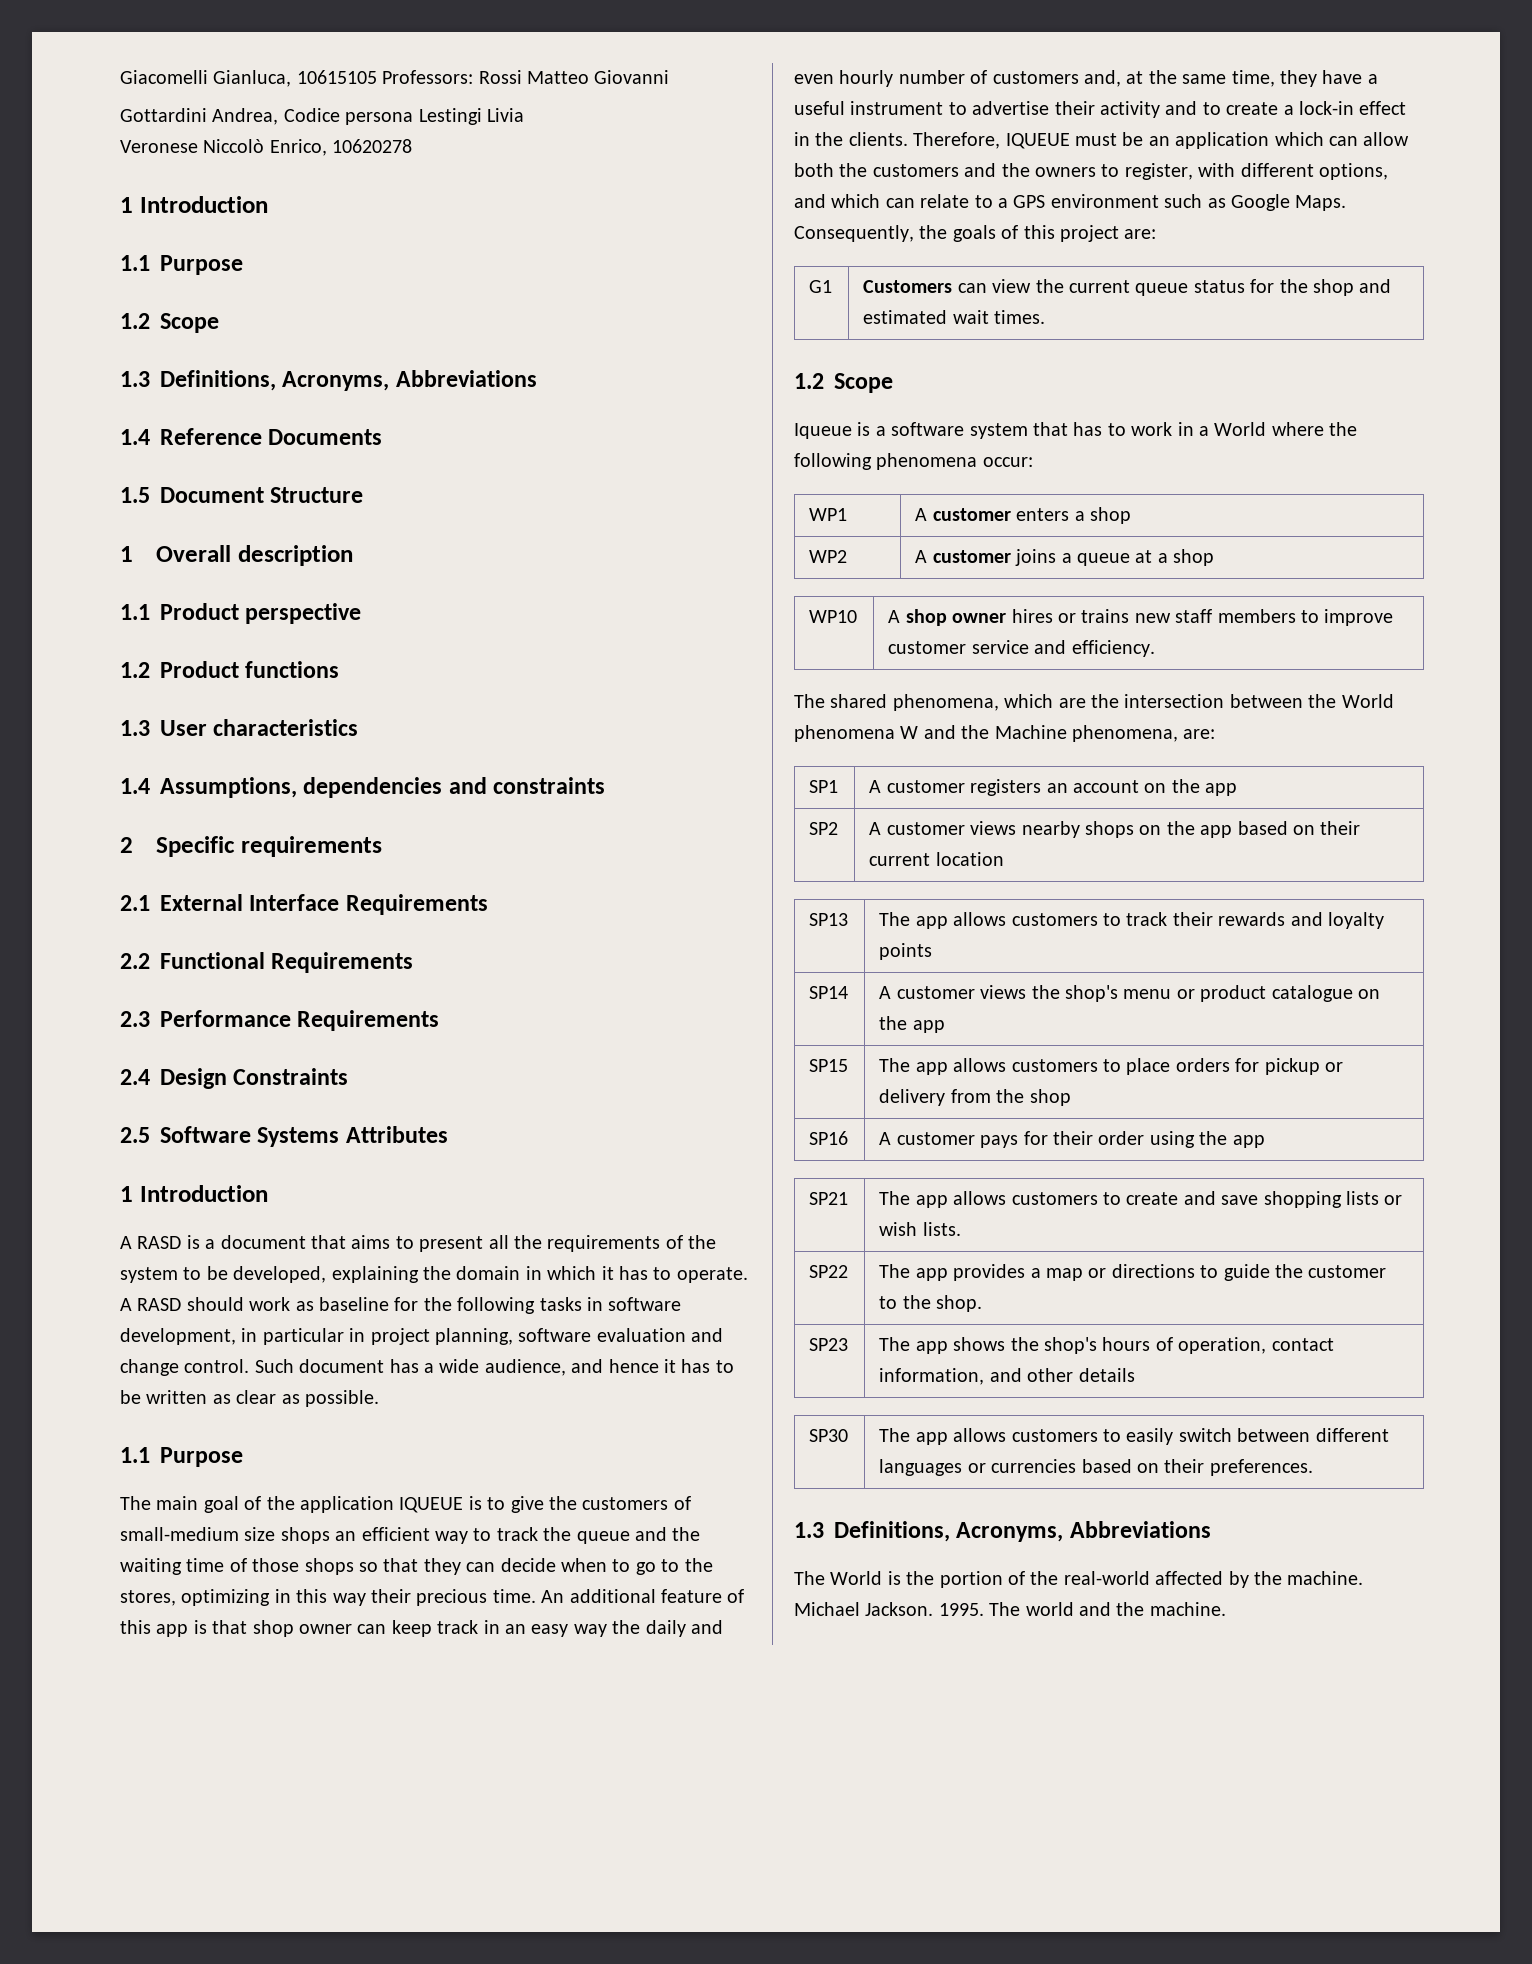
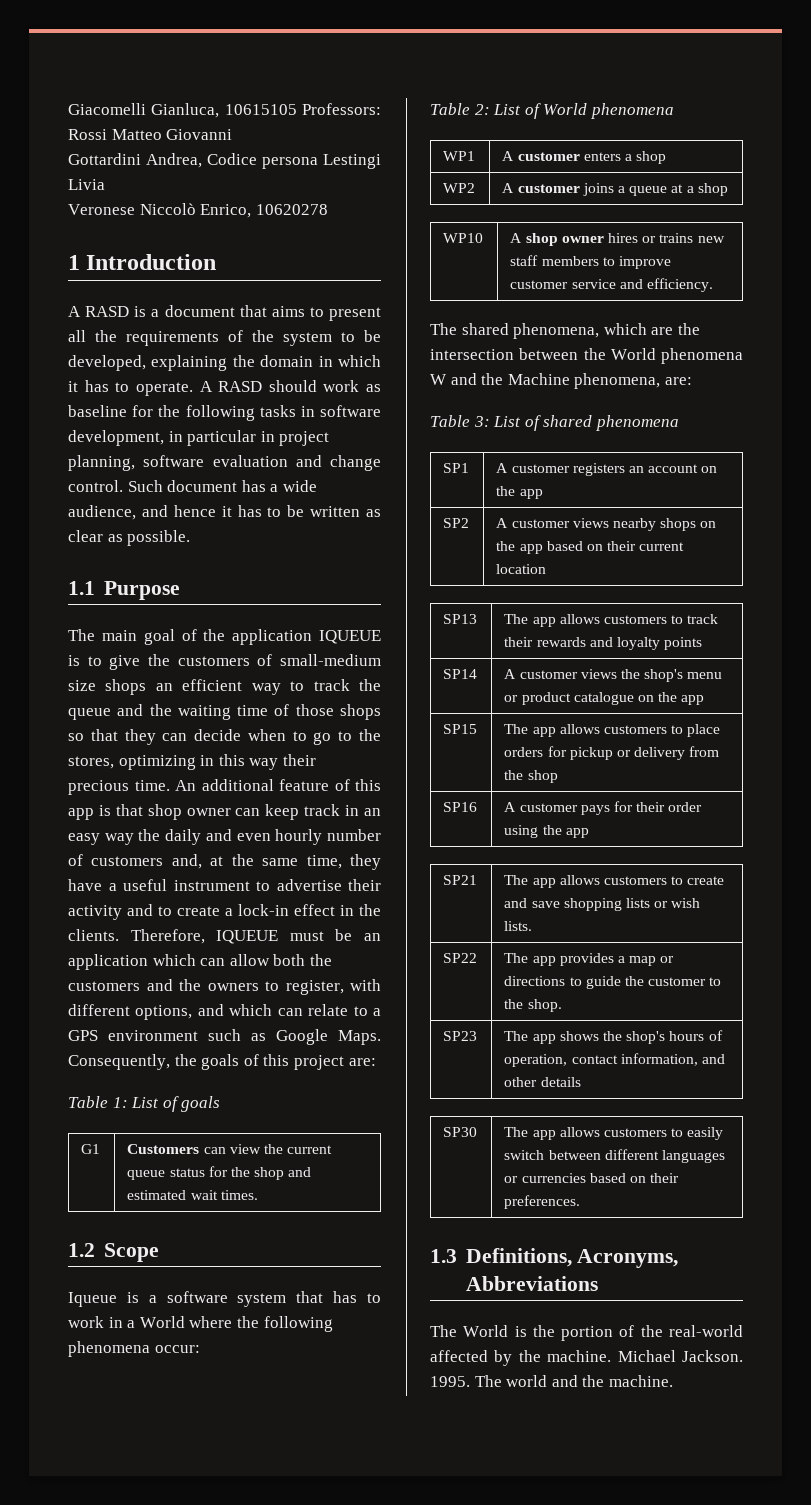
  Veronese Niccolò Enrico, 10620278
- 1 Introduction
- 1.1 Purpose
- 1.2 Scope
- 1.3 Definitions, Acronyms, Abbreviations
- 1.4 Reference Documents
- 1.5 Document Structure
- 1 Overall description
- 1.1 Product perspective
- 1.2 Product functions
- 1.3 User characteristics
- 1.4 Assumptions, dependencies and constraints
- 2 Specific requirements
- 2.1 External Interface Requirements
- 2.2 Functional Requirements
- 2.3 Performance Requirements
- 2.4 Design Constraints
- 2.5 Software Systems Attributes
+ Table 1: List of goals
+ Table 2: List of World phenomena
+ Table 3: List of shared phenomena

